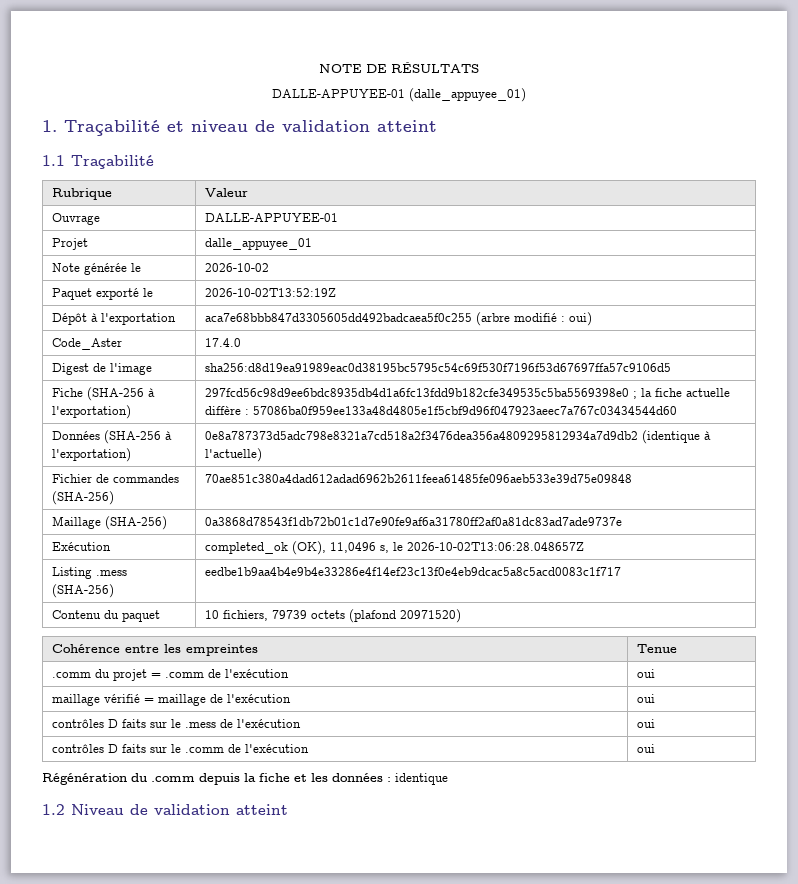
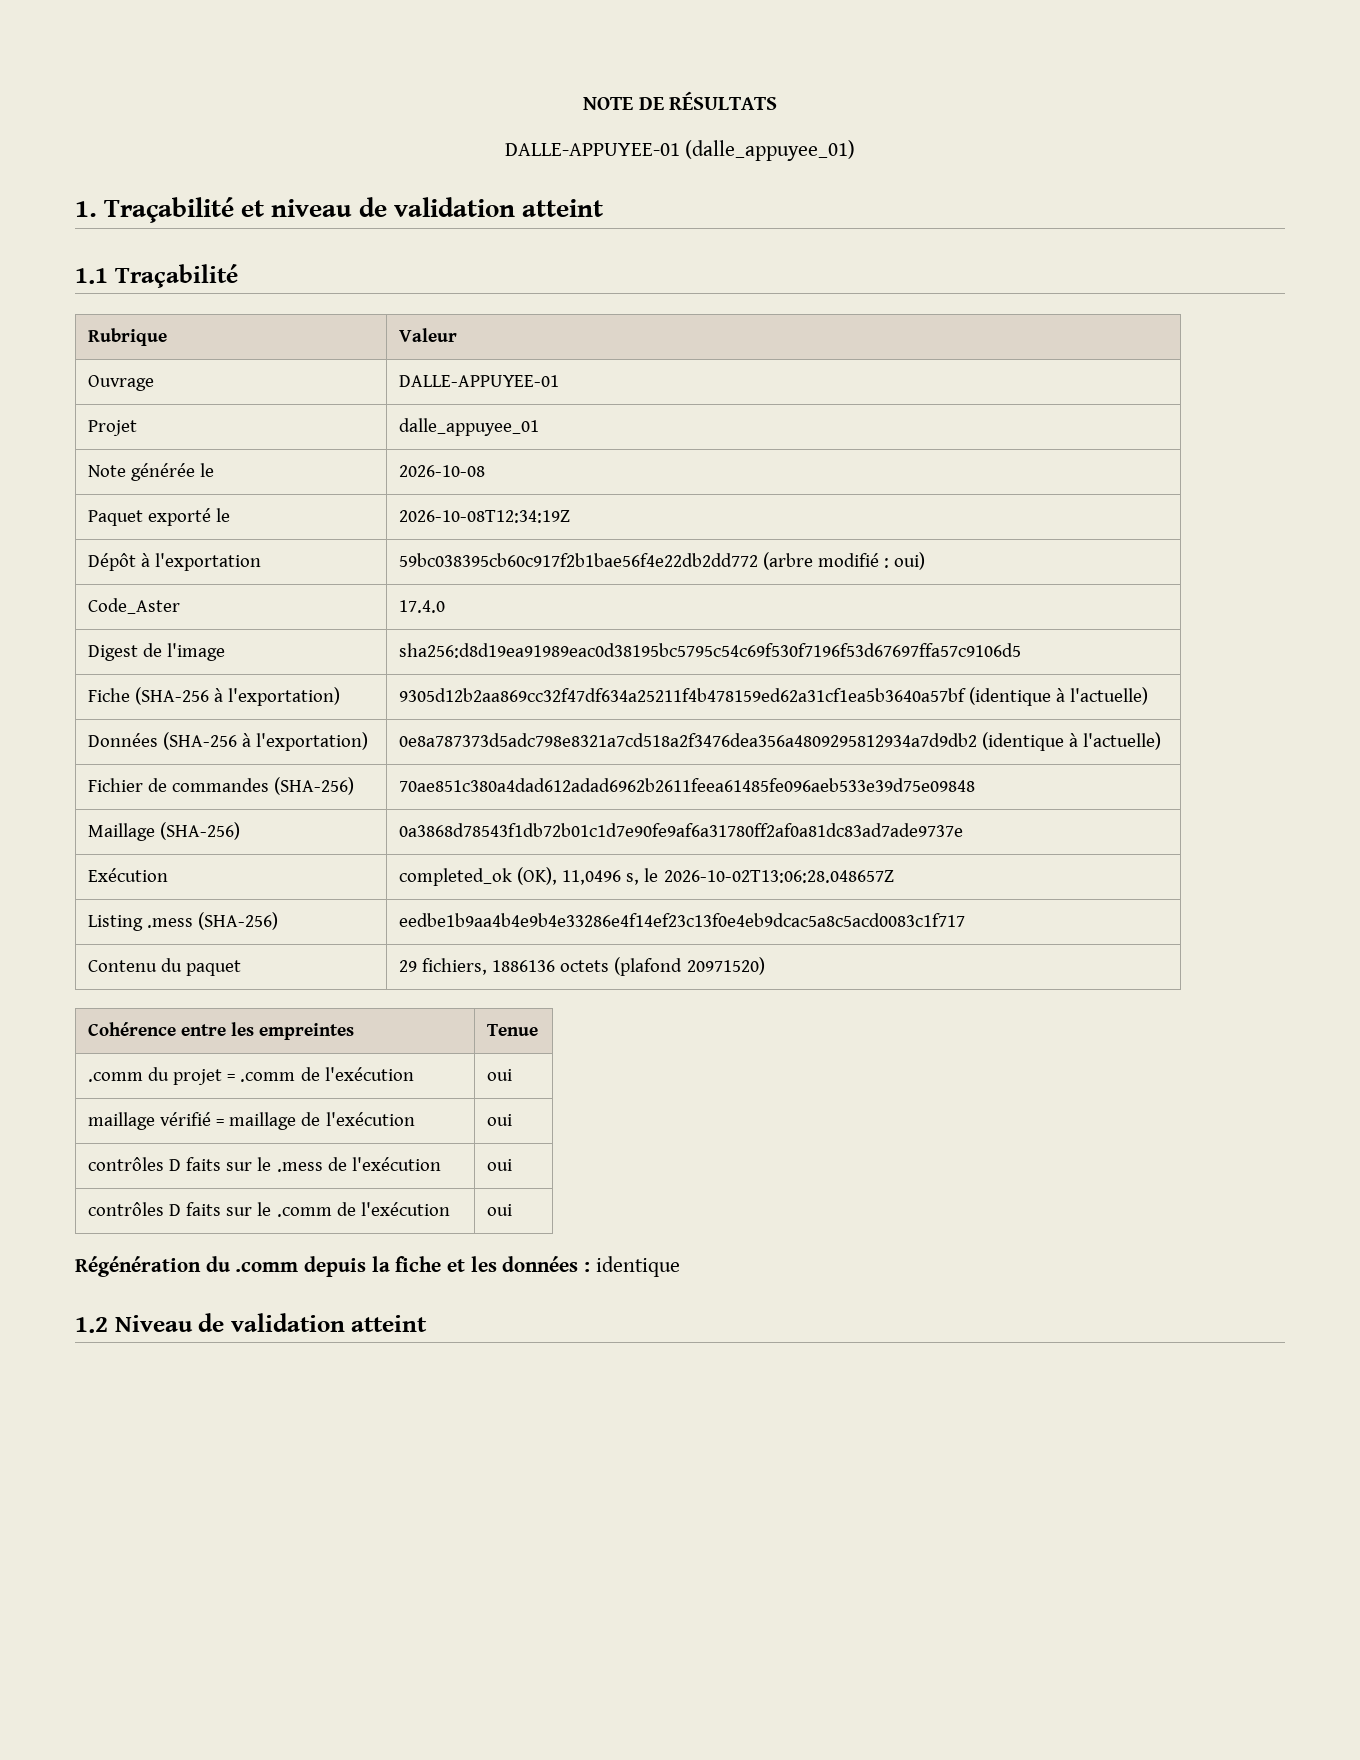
- Note générée le | 2026-10-02
+ Note générée le | 2026-10-08
- Paquet exporté le | 2026-10-02T13:52:19Z
+ Paquet exporté le | 2026-10-08T12:34:19Z
- Dépôt à l'exportation | aca7e68bbb847d3305605dd492badcaea5f0c255 (arbre modifié : oui)
+ Dépôt à l'exportation | 59bc038395cb60c917f2b1bae56f4e22db2dd772 (arbre modifié : oui)
- Fiche (SHA-256 à l'exportation) | 297fcd56c98d9ee6bdc8935db4d1a6fc13fdd9b182cfe349535c5ba5569398e0 ; la fiche actuelle diffère : 57086ba0f959ee133a48d4805e1f5cbf9d96f047923aeec7a767c03434544d60
+ Fiche (SHA-256 à l'exportation) | 9305d12b2aa869cc32f47df634a25211f4b478159ed62a31cf1ea5b3640a57bf (identique à l'actuelle)
- Contenu du paquet | 10 fichiers, 79739 octets (plafond 20971520)
+ Contenu du paquet | 29 fichiers, 1886136 octets (plafond 20971520)

